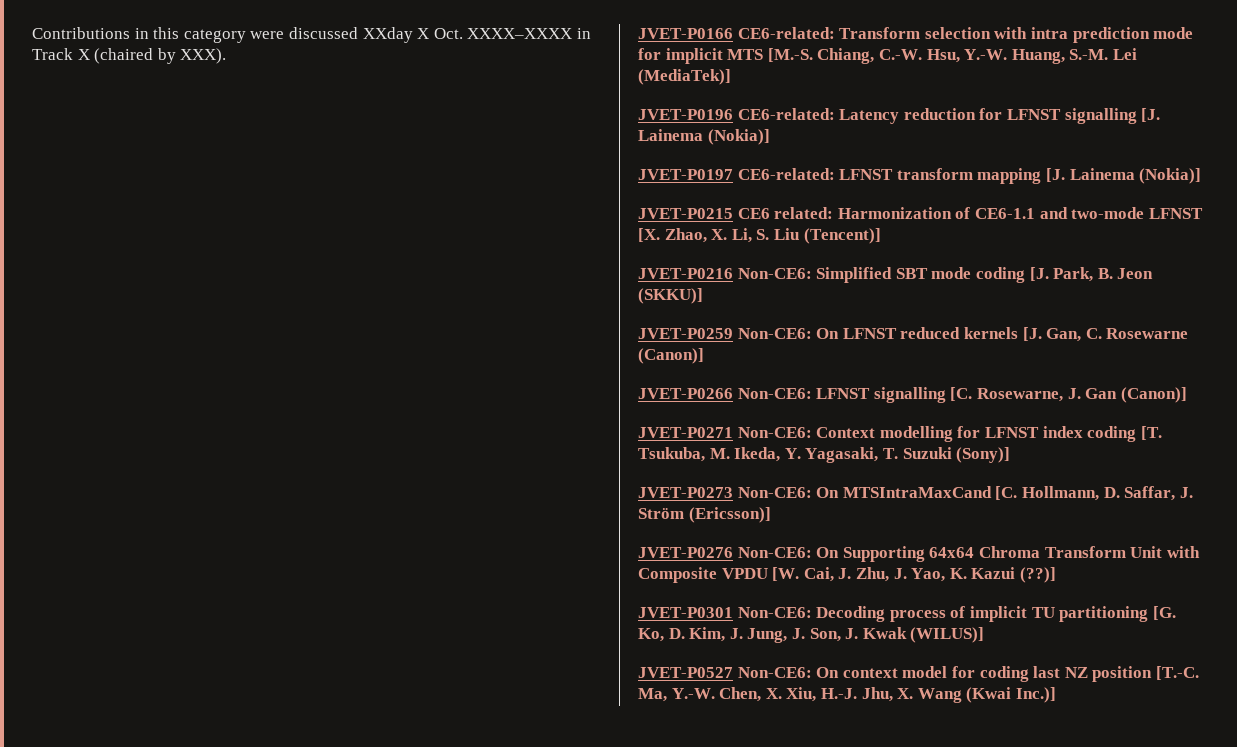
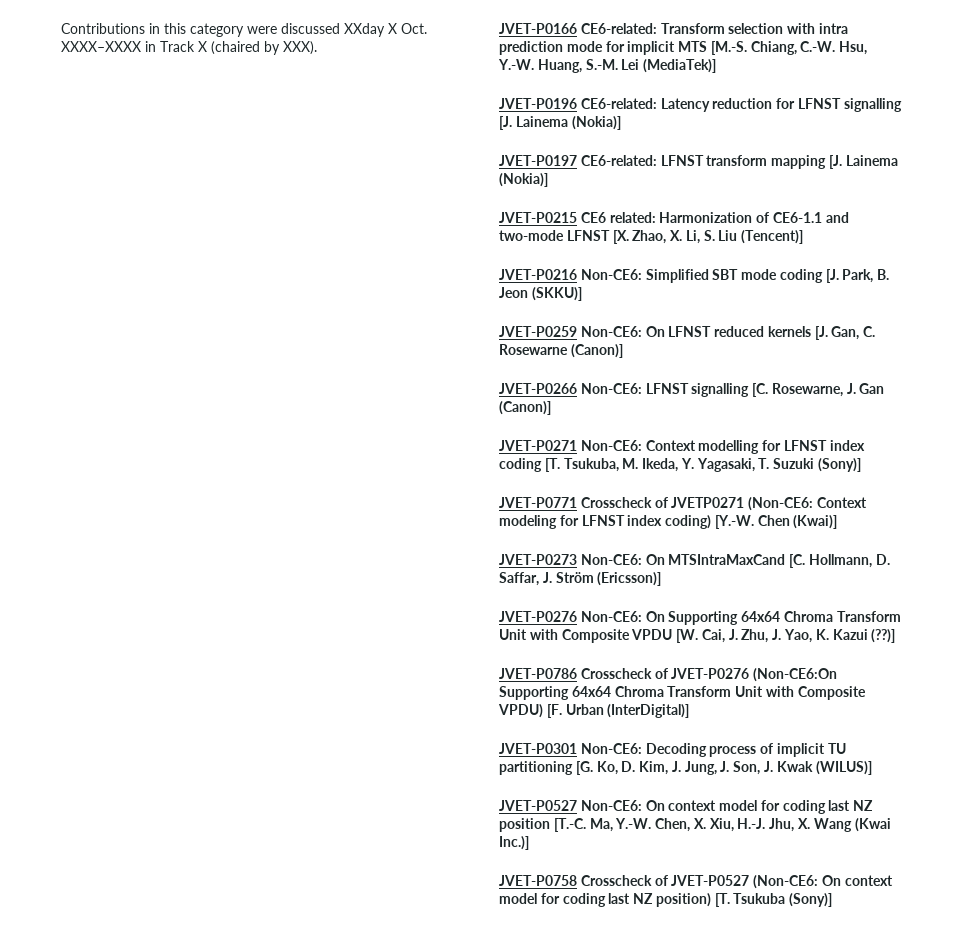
+ JVET-P0771 Crosscheck of JVETP0271 (Non-CE6: Context modeling for LFNST index coding) [Y.-W. Chen (Kwai)]
+ JVET-P0786 Crosscheck of JVET-P0276 (Non-CE6:On Supporting 64x64 Chroma Transform Unit with Composite VPDU) [F. Urban (InterDigital)]
+ JVET-P0758 Crosscheck of JVET-P0527 (Non-CE6: On context model for coding last NZ position) [T. Tsukuba (Sony)]

